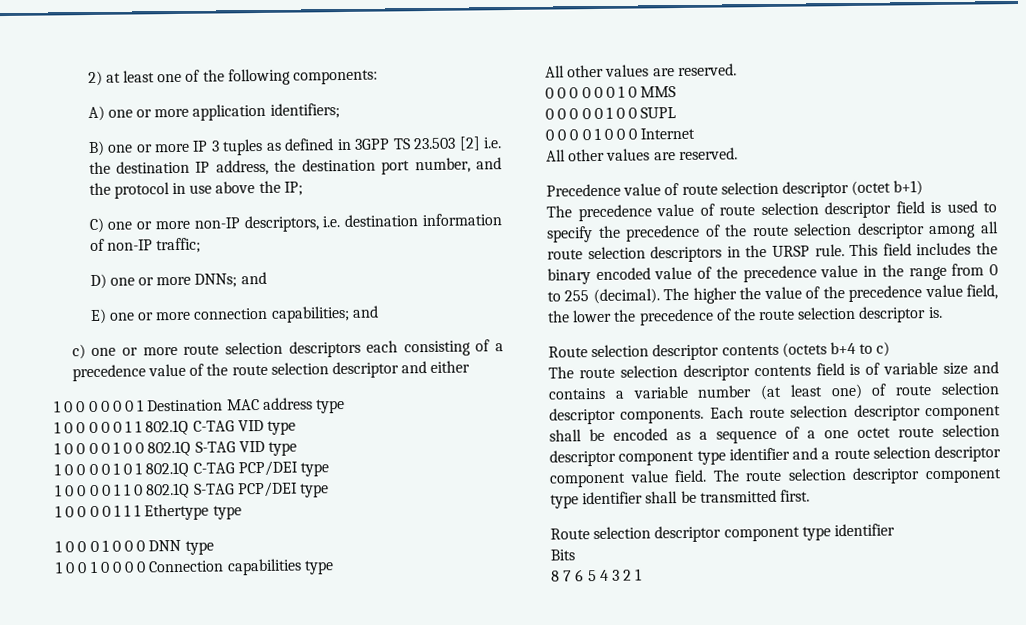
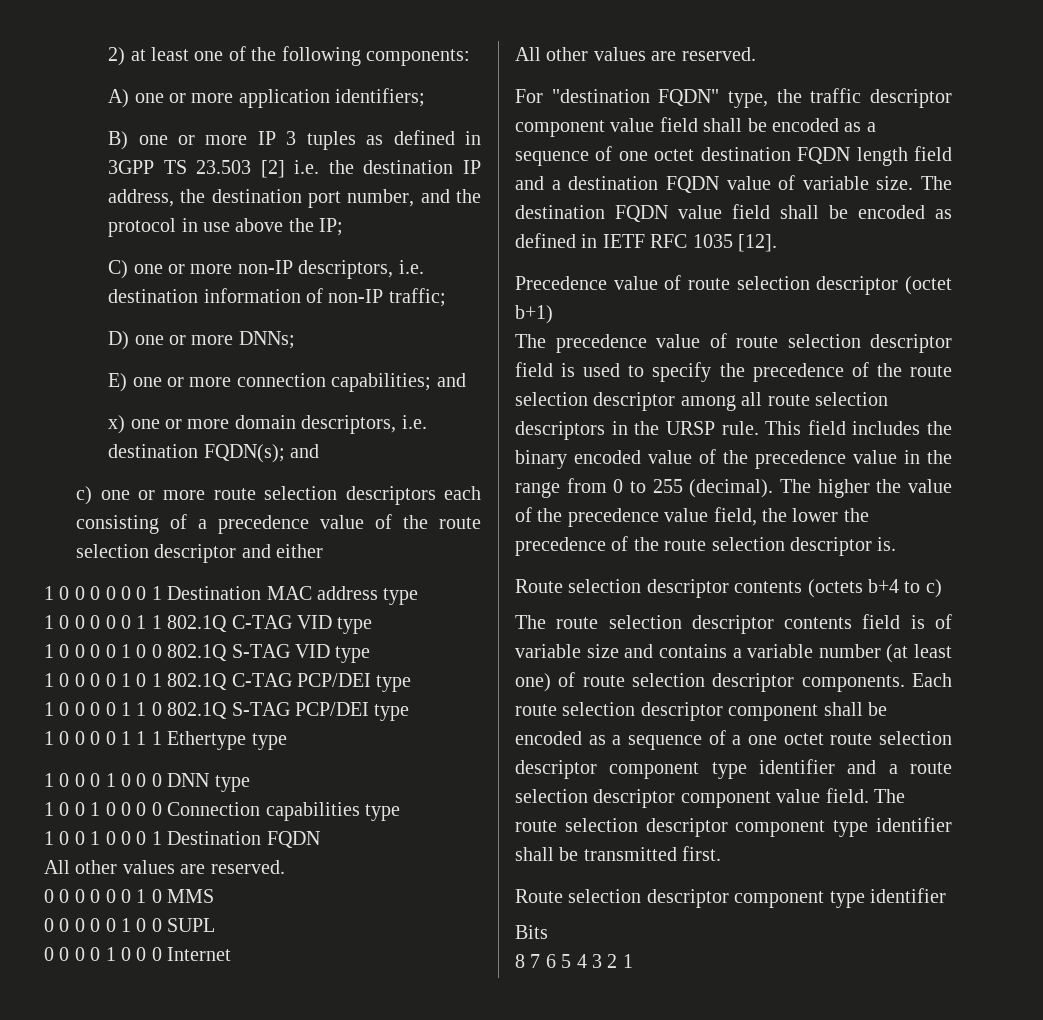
- D) one or more DNNs; and
+ D) one or more DNNs;
+ x) one or more domain descriptors, i.e. destination FQDN(s); and
+ 1 0 0 1 0 0 0 1 Destination FQDN
+ For "destination FQDN" type, the traffic descriptor component value field shall be encoded as a sequence of one octet destination FQDN length field and a destination FQDN value of variable size. The destination FQDN value field shall be encoded as defined in IETF RFC 1035 [12].

